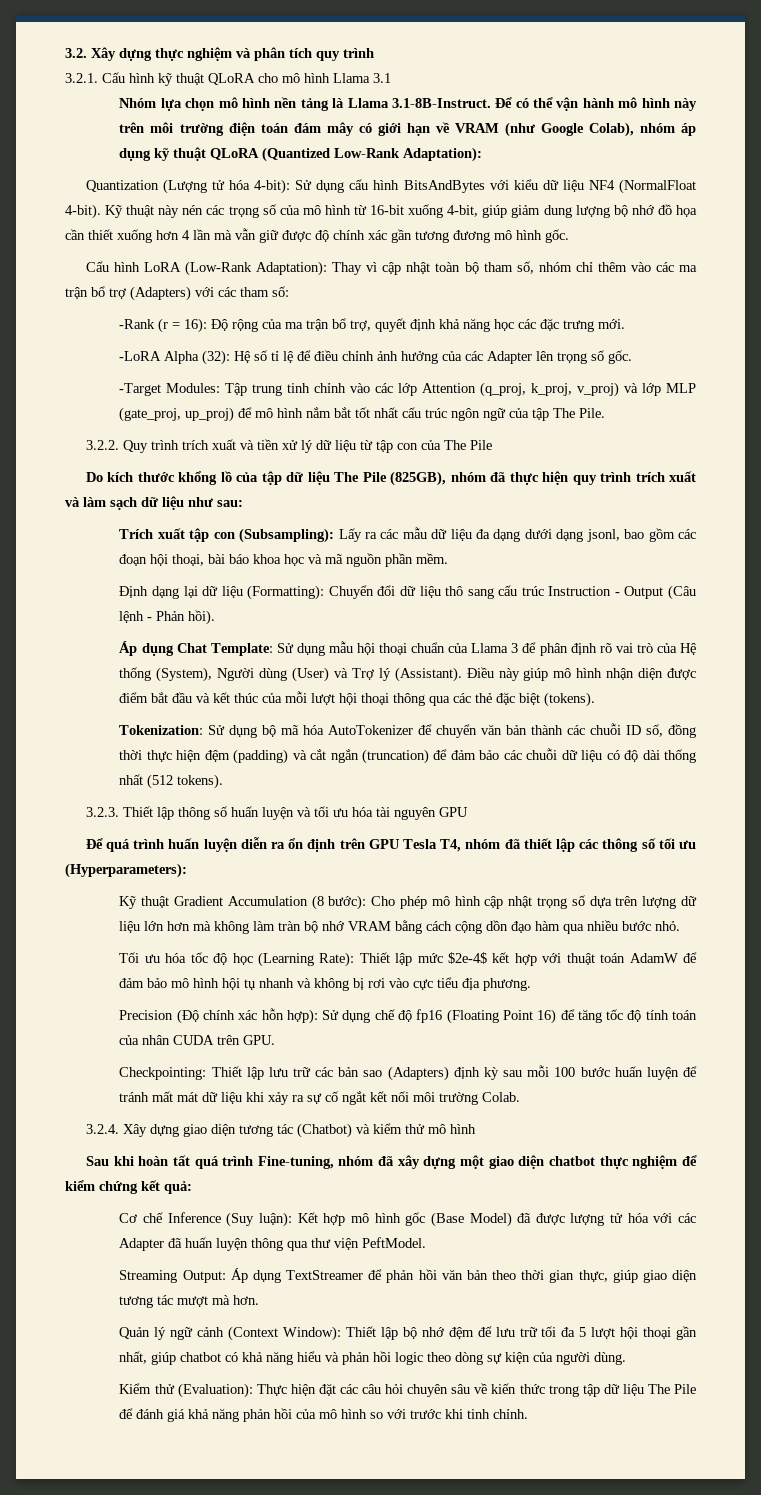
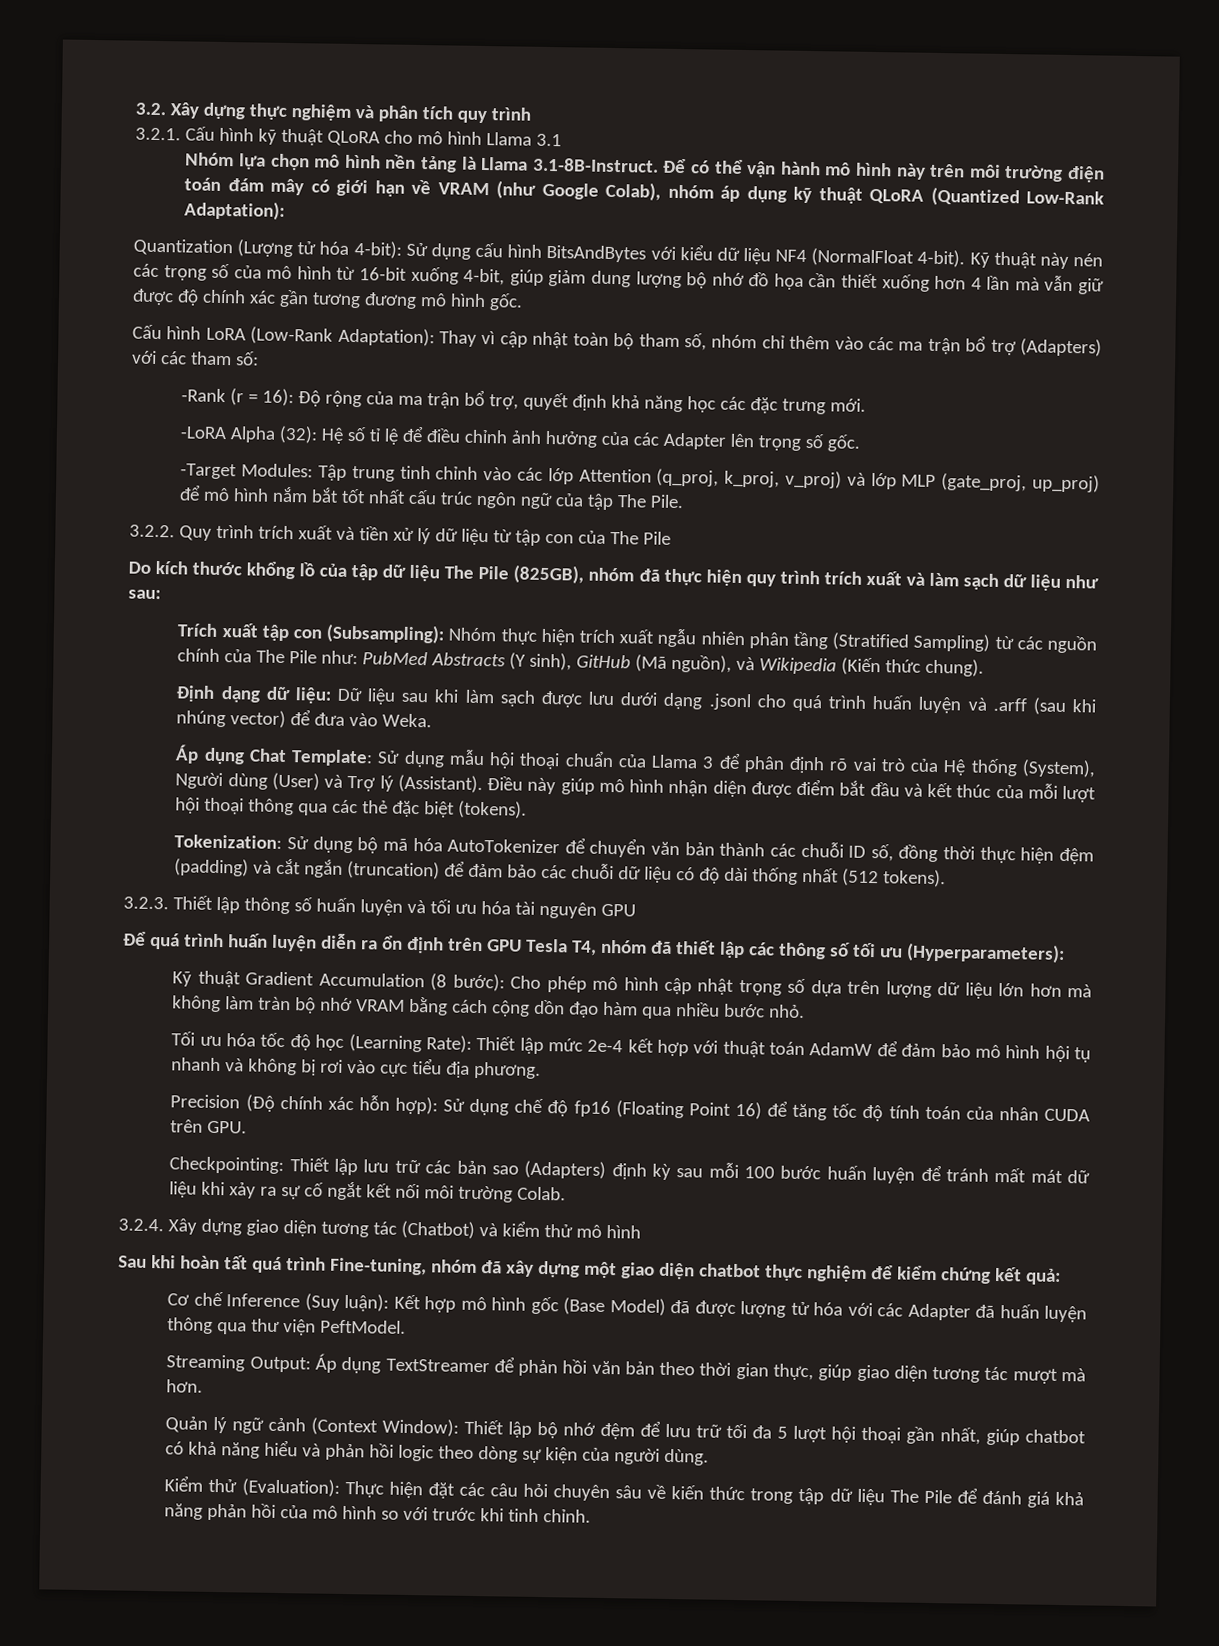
- Trích xuất tập con (Subsampling): Lấy ra các mẫu dữ liệu đa dạng dưới dạng jsonl, bao gồm các đoạn hội thoại, bài báo khoa học và mã nguồn phần mềm.
- Định dạng lại dữ liệu (Formatting): Chuyển đổi dữ liệu thô sang cấu trúc Instruction - Output (Câu lệnh - Phản hồi).
+ Trích xuất tập con (Subsampling): Nhóm thực hiện trích xuất ngẫu nhiên phân tầng (Stratified Sampling) từ các nguồn chính của The Pile như: PubMed Abstracts (Y sinh), GitHub (Mã nguồn), và Wikipedia (Kiến thức chung).
+ Định dạng dữ liệu: Dữ liệu sau khi làm sạch được lưu dưới dạng .jsonl cho quá trình huấn luyện và .arff (sau khi nhúng vector) để đưa vào Weka.
- Tối ưu hóa tốc độ học (Learning Rate): Thiết lập mức $2e-4$ kết hợp với thuật toán AdamW để đảm bảo mô hình hội tụ nhanh và không bị rơi vào cực tiểu địa phương.
+ Tối ưu hóa tốc độ học (Learning Rate): Thiết lập mức 2e-4 kết hợp với thuật toán AdamW để đảm bảo mô hình hội tụ nhanh và không bị rơi vào cực tiểu địa phương.

